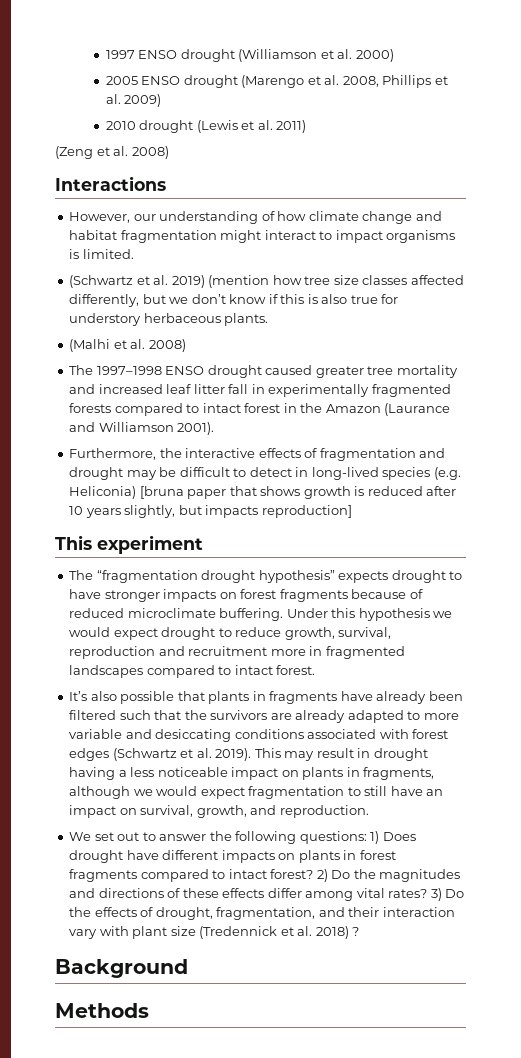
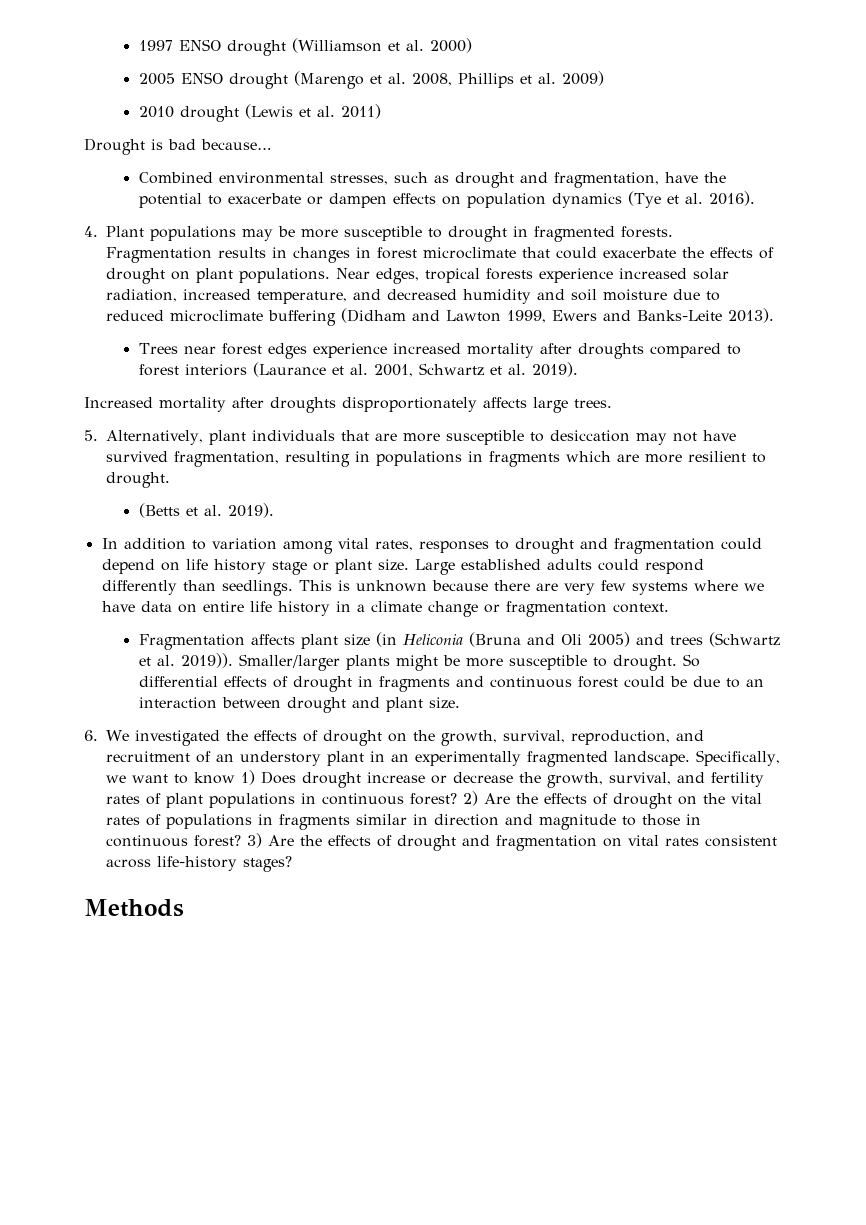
- (Zeng et al. 2008)
- Interactions
- However, our understanding of how climate change and habitat fragmentation might interact to impact organisms is limited.
- (Schwartz et al. 2019) (mention how tree size classes affected differently, but we don’t know if this is also true for understory herbaceous plants.
- (Malhi et al. 2008)
- The 1997–1998 ENSO drought caused greater tree mortality and increased leaf litter fall in experimentally fragmented forests compared to intact forest in the Amazon (Laurance and Williamson 2001).
- Furthermore, the interactive effects of fragmentation and drought may be difficult to detect in long-lived species (e.g. Heliconia) [bruna paper that shows growth is reduced after 10 years slightly, but impacts reproduction]
- This experiment
- The “fragmentation drought hypothesis” expects drought to have stronger impacts on forest fragments because of reduced microclimate buffering. Under this hypothesis we would expect drought to reduce growth, survival, reproduction and recruitment more in fragmented landscapes compared to intact forest.
- It’s also possible that plants in fragments have already been filtered such that the survivors are already adapted to more variable and desiccating conditions associated with forest edges (Schwartz et al. 2019). This may result in drought having a less noticeable impact on plants in fragments, although we would expect fragmentation to still have an impact on survival, growth, and reproduction.
- We set out to answer the following questions: 1) Does drought have different impacts on plants in forest fragments compared to intact forest? 2) Do the magnitudes and directions of these effects differ among vital rates? 3) Do the effects of drought, fragmentation, and their interaction vary with plant size (Tredennick et al. 2018) ?
- Background
+ Drought is bad because…
+ Combined environmental stresses, such as drought and fragmentation, have the potential to exacerbate or dampen effects on population dynamics (Tye et al. 2016).
+ 4. Plant populations may be more susceptible to drought in fragmented forests. Fragmentation results in changes in forest microclimate that could exacerbate the effects of drought on plant populations. Near edges, tropical forests experience increased solar radiation, increased temperature, and decreased humidity and soil moisture due to reduced microclimate buffering (Didham and Lawton 1999, Ewers and Banks-Leite 2013).
+ Trees near forest edges experience increased mortality after droughts compared to forest interiors (Laurance et al. 2001, Schwartz et al. 2019).
+ Increased mortality after droughts disproportionately affects large trees.
+ 5. Alternatively, plant individuals that are more susceptible to desiccation may not have survived fragmentation, resulting in populations in fragments which are more resilient to drought.
+ (Betts et al. 2019).
+ In addition to variation among vital rates, responses to drought and fragmentation could depend on life history stage or plant size. Large established adults could respond differently than seedlings. This is unknown because there are very few systems where we have data on entire life history in a climate change or fragmentation context.
+ Fragmentation affects plant size (in Heliconia (Bruna and Oli 2005) and trees (Schwartz et al. 2019)). Smaller/larger plants might be more susceptible to drought. So differential effects of drought in fragments and continuous forest could be due to an interaction between drought and plant size.
+ 6. We investigated the effects of drought on the growth, survival, reproduction, and recruitment of an understory plant in an experimentally fragmented landscape. Specifically, we want to know 1) Does drought increase or decrease the growth, survival, and fertility rates of plant populations in continuous forest? 2) Are the effects of drought on the vital rates of populations in fragments similar in direction and magnitude to those in continuous forest? 3) Are the effects of drought and fragmentation on vital rates consistent across life-history stages?

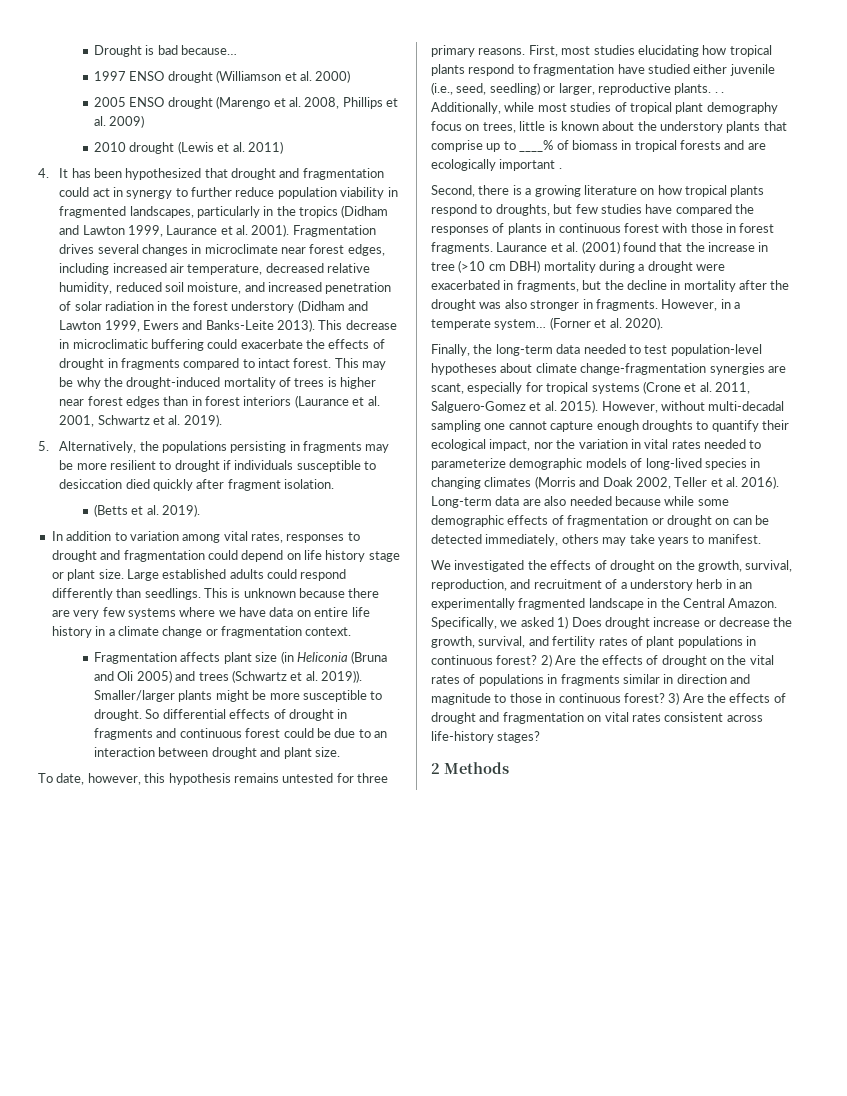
+ Drought is bad because…
- Drought is bad because…
- Combined environmental stresses, such as drought and fragmentation, have the potential to exacerbate or dampen effects on population dynamics (Tye et al. 2016).
- 4. Plant populations may be more susceptible to drought in fragmented forests. Fragmentation results in changes in forest microclimate that could exacerbate the effects of drought on plant populations. Near edges, tropical forests experience increased solar radiation, increased temperature, and decreased humidity and soil moisture due to reduced microclimate buffering (Didham and Lawton 1999, Ewers and Banks-Leite 2013).
- Trees near forest edges experience increased mortality after droughts compared to forest interiors (Laurance et al. 2001, Schwartz et al. 2019).
+ 4. It has been hypothesized that drought and fragmentation could act in synergy to further reduce population viability in fragmented landscapes, particularly in the tropics (Didham and Lawton 1999, Laurance et al. 2001). Fragmentation drives several changes in microclimate near forest edges, including increased air temperature, decreased relative humidity, reduced soil moisture, and increased penetration of solar radiation in the forest understory (Didham and Lawton 1999, Ewers and Banks-Leite 2013). This decrease in microclimatic buffering could exacerbate the effects of drought in fragments compared to intact forest. This may be why the drought-induced mortality of trees is higher near forest edges than in forest interiors (Laurance et al. 2001, Schwartz et al. 2019).
- Increased mortality after droughts disproportionately affects large trees.
- 5. Alternatively, plant individuals that are more susceptible to desiccation may not have survived fragmentation, resulting in populations in fragments which are more resilient to drought.
+ 5. Alternatively, the populations persisting in fragments may be more resilient to drought if individuals susceptible to desiccation died quickly after fragment isolation.
- 6. We investigated the effects of drought on the growth, survival, reproduction, and recruitment of an understory plant in an experimentally fragmented landscape. Specifically, we want to know 1) Does drought increase or decrease the growth, survival, and fertility rates of plant populations in continuous forest?
+ To date, however, this hypothesis remains untested for three primary reasons. First, most studies elucidating how tropical plants respond to fragmentation have studied either juvenile (i.e., seed, seedling) or larger, reproductive plants. . . Additionally, while most studies of tropical plant demography focus on trees, little is known about the understory plants that comprise up to ____% of biomass in tropical forests and are ecologically important .
+ Second, there is a growing literature on how tropical plants respond to droughts, but few studies have compared the responses of plants in continuous forest with those in forest fragments. Laurance et al. (2001) found that the increase in tree (>10 cm DBH) mortality during a drought were exacerbated in fragments, but the decline in mortality after the drought was also stronger in fragments. However, in a temperate system… (Forner et al. 2020).
+ Finally, the long-term data needed to test population-level hypotheses about climate change-fragmentation synergies are scant, especially for tropical systems (Crone et al. 2011, Salguero-Gomez et al. 2015). However, without multi-decadal sampling one cannot capture enough droughts to quantify their ecological impact, nor the variation in vital rates needed to parameterize demographic models of long-lived species in changing climates (Morris and Doak 2002, Teller et al. 2016). Long-term data are also needed because while some demographic effects of fragmentation or drought on can be detected immediately, others may take years to manifest.
+ We investigated the effects of drought on the growth, survival, reproduction, and recruitment of a understory herb in an experimentally fragmented landscape in the Central Amazon. Specifically, we asked 1) Does drought increase or decrease the growth, survival, and fertility rates of plant populations in continuous forest?
- Methods
+ 2 Methods

